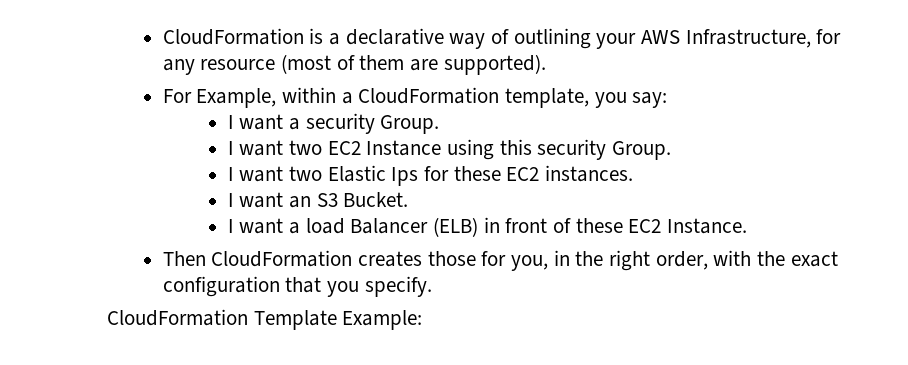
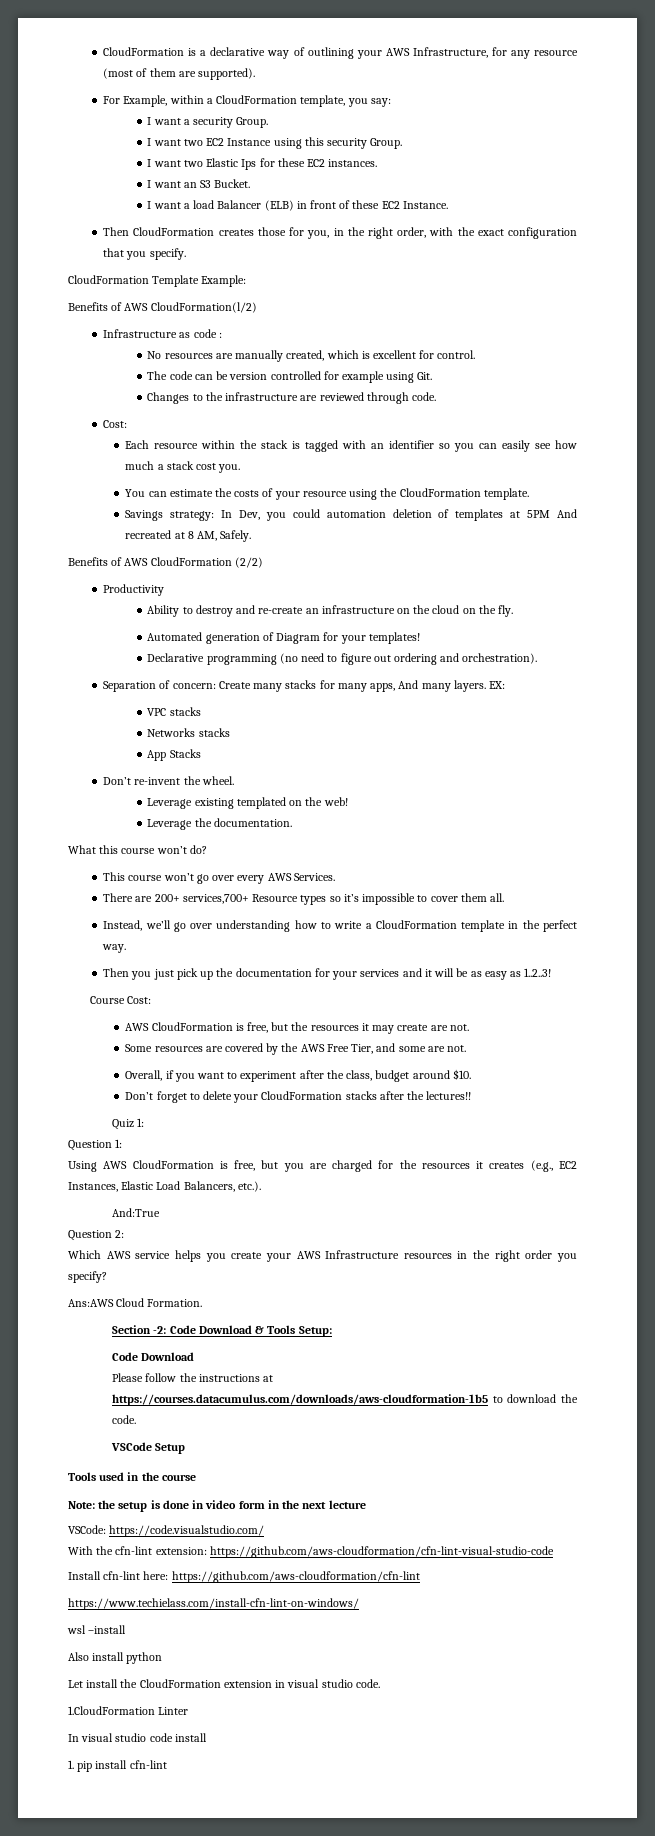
+ Benefits of AWS CloudFormation(l/2)
+ Infrastructure as code :
+ No resources are manually created, which is excellent for control.
+ The code can be version controlled for example using Git.
+ Changes to the infrastructure are reviewed through code.
+ Cost:
+ Each resource within the stack is tagged with an identifier so you can easily see how much a stack cost you.
+ You can estimate the costs of your resource using the CloudFormation template.
+ Savings strategy: In Dev, you could automation deletion of templates at 5PM And recreated at 8 AM, Safely.
+ Benefits of AWS CloudFormation (2/2)
+ Productivity
+ Ability to destroy and re-create an infrastructure on the cloud on the fly.
+ Automated generation of Diagram for your templates!
+ Declarative programming (no need to figure out ordering and orchestration).
+ Separation of concern: Create many stacks for many apps, And many layers. EX:
+ VPC stacks
+ Networks stacks
+ App Stacks
+ Don’t re-invent the wheel.
+ Leverage existing templated on the web!
+ Leverage the documentation.
+ What this course won’t do?
+ This course won’t go over every AWS Services.
+ There are 200+ services,700+ Resource types so it’s impossible to cover them all.
+ Instead, we’ll go over understanding how to write a CloudFormation template in the perfect way.
+ Then you just pick up the documentation for your services and it will be as easy as 1..2..3!
+ Course Cost:
+ AWS CloudFormation is free, but the resources it may create are not.
+ Some resources are covered by the AWS Free Tier, and some are not.
+ Overall, if you want to experiment after the class, budget around $10.
+ Don’t forget to delete your CloudFormation stacks after the lectures!!
+ Quiz 1:
+ Question 1:
+ Using AWS CloudFormation is free, but you are charged for the resources it creates (e.g., EC2 Instances, Elastic Load Balancers, etc.).
+ And:True
+ Question 2:
+ Which AWS service helps you create your AWS Infrastructure resources in the right order you specify?
+ Ans:AWS Cloud Formation.
+ Section -2: Code Download & Tools Setup:
+ Code Download
+ Please follow the instructions at https://courses.datacumulus.com/downloads/aws-cloudformation-1b5 to download the code.
+ VSCode Setup
+ Tools used in the course
+ Note: the setup is done in video form in the next lecture
+ VSCode: https://code.visualstudio.com/
+ With the cfn-lint extension: https://github.com/aws-cloudformation/cfn-lint-visual-studio-code
+ Install cfn-lint here: https://github.com/aws-cloudformation/cfn-lint
+ https://www.techielass.com/install-cfn-lint-on-windows/
+ wsl –install
+ Also install python
+ Let install the CloudFormation extension in visual studio code.
+ 1.CloudFormation Linter
+ In visual studio code install
+ 1. pip install cfn-lint

